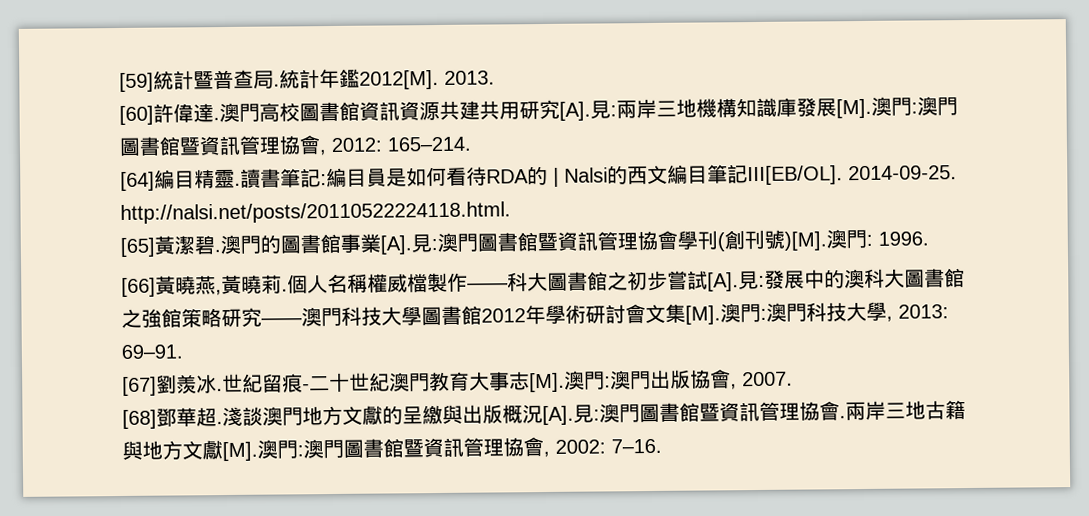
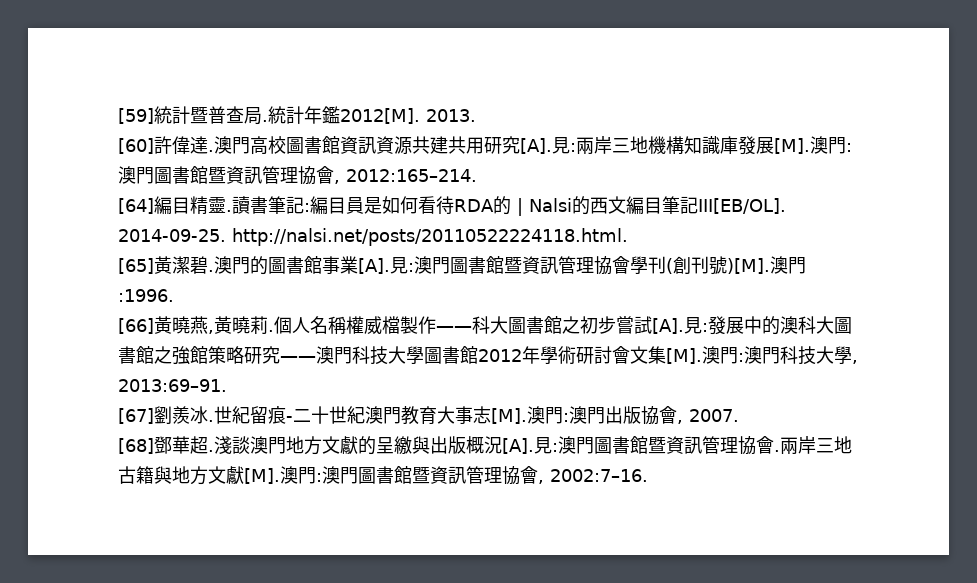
- 澳門高校圖書館資訊資源共建共用研究[A].見:兩岸三地機構知識庫發展[M].澳門:澳門圖書館暨資訊管理協會, 2012: 165–214.
+ 澳門高校圖書館資訊資源共建共用研究[A].見:兩岸三地機構知識庫發展[M].澳門:澳門圖書館暨資訊管理協會, 2012:165–214.
- 澳門: 1996.
+ 澳門:1996.
- 個人名稱權威檔製作——科大圖書館之初步嘗試[A].見:發展中的澳科大圖書館之強館策略研究——澳門科技大學圖書館2012年學術研討會文集[M].澳門:澳門科技大學, 2013: 69–91.
+ 個人名稱權威檔製作——科大圖書館之初步嘗試[A].見:發展中的澳科大圖書館之強館策略研究——澳門科技大學圖書館2012年學術研討會文集[M].澳門:澳門科技大學, 2013:69–91.
- 兩岸三地古籍與地方文獻[M].澳門:澳門圖書館暨資訊管理協會, 2002: 7–16.
+ 兩岸三地古籍與地方文獻[M].澳門:澳門圖書館暨資訊管理協會, 2002:7–16.

